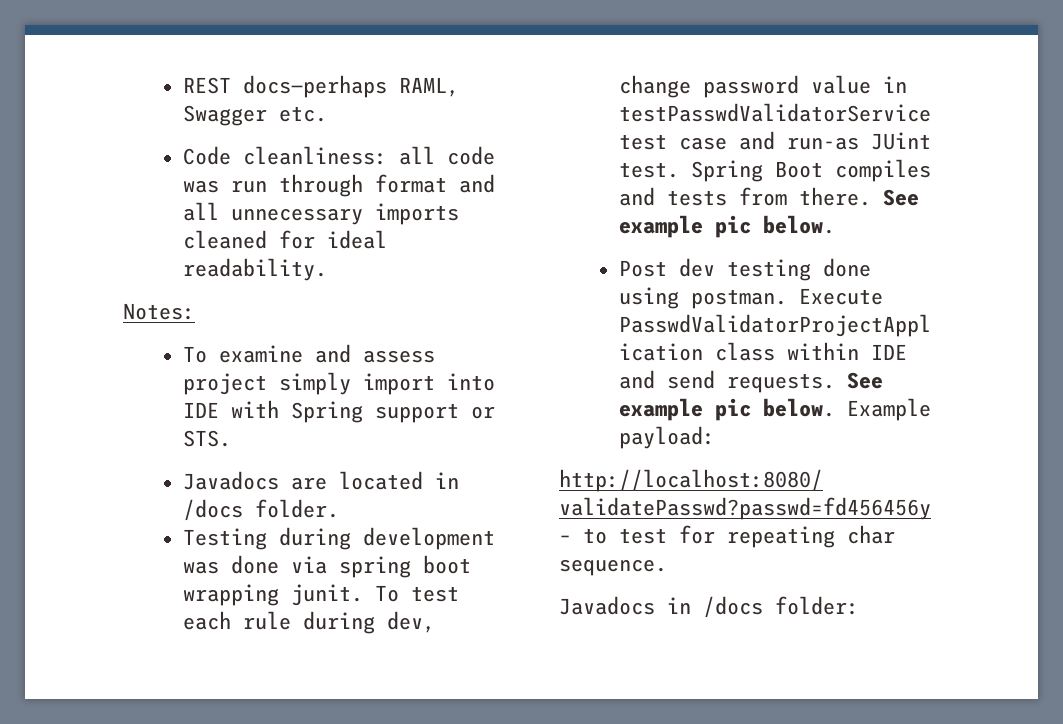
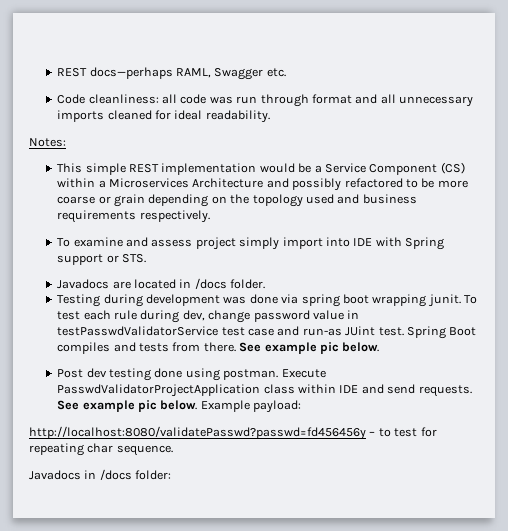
+ This simple REST implementation would be a Service Component (CS) within a Microservices Architecture and possibly refactored to be more coarse or grain depending on the topology used and business requirements respectively.

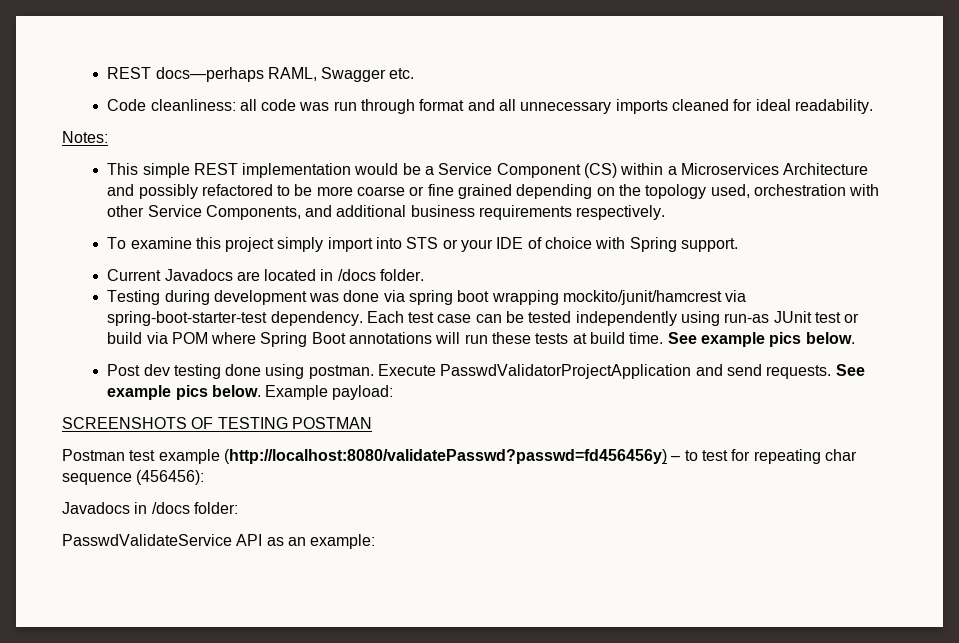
- This simple REST implementation would be a Service Component (CS) within a Microservices Architecture and possibly refactored to be more coarse or grain depending on the topology used and business requirements respectively.
+ This simple REST implementation would be a Service Component (CS) within a Microservices Architecture and possibly refactored to be more coarse or fine grained depending on the topology used, orchestration with other Service Components, and additional business requirements respectively.
- To examine and assess project simply import into IDE with Spring support or STS.
- Javadocs are located in /docs folder.
+ To examine this project simply import into STS or your IDE of choice with Spring support.
+ Current Javadocs are located in /docs folder.
- Testing during development was done via spring boot wrapping junit. To test each rule during dev, change password value in testPasswdValidatorService test case and run-as JUint test. Spring Boot compiles and tests from there. See example pic below.
+ Testing during development was done via spring boot wrapping mockito/junit/hamcrest via spring-boot-starter-test dependency. Each test case can be tested independently using run-as JUnit test or build via POM where Spring Boot annotations will run these tests at build time. See example pics below.
- Execute PasswdValidatorProjectApplication class within IDE and send requests. See example pic below.
+ Execute PasswdValidatorProjectApplication and send requests. See example pics below.
- http://localhost:8080/validatePasswd?passwd=fd456456y – to test for repeating char sequence.
+ SCREENSHOTS OF TESTING POSTMAN
+ Postman test example (http://localhost:8080/validatePasswd?passwd=fd456456y) – to test for repeating char sequence (456456):
+ PasswdValidateService API as an example:

